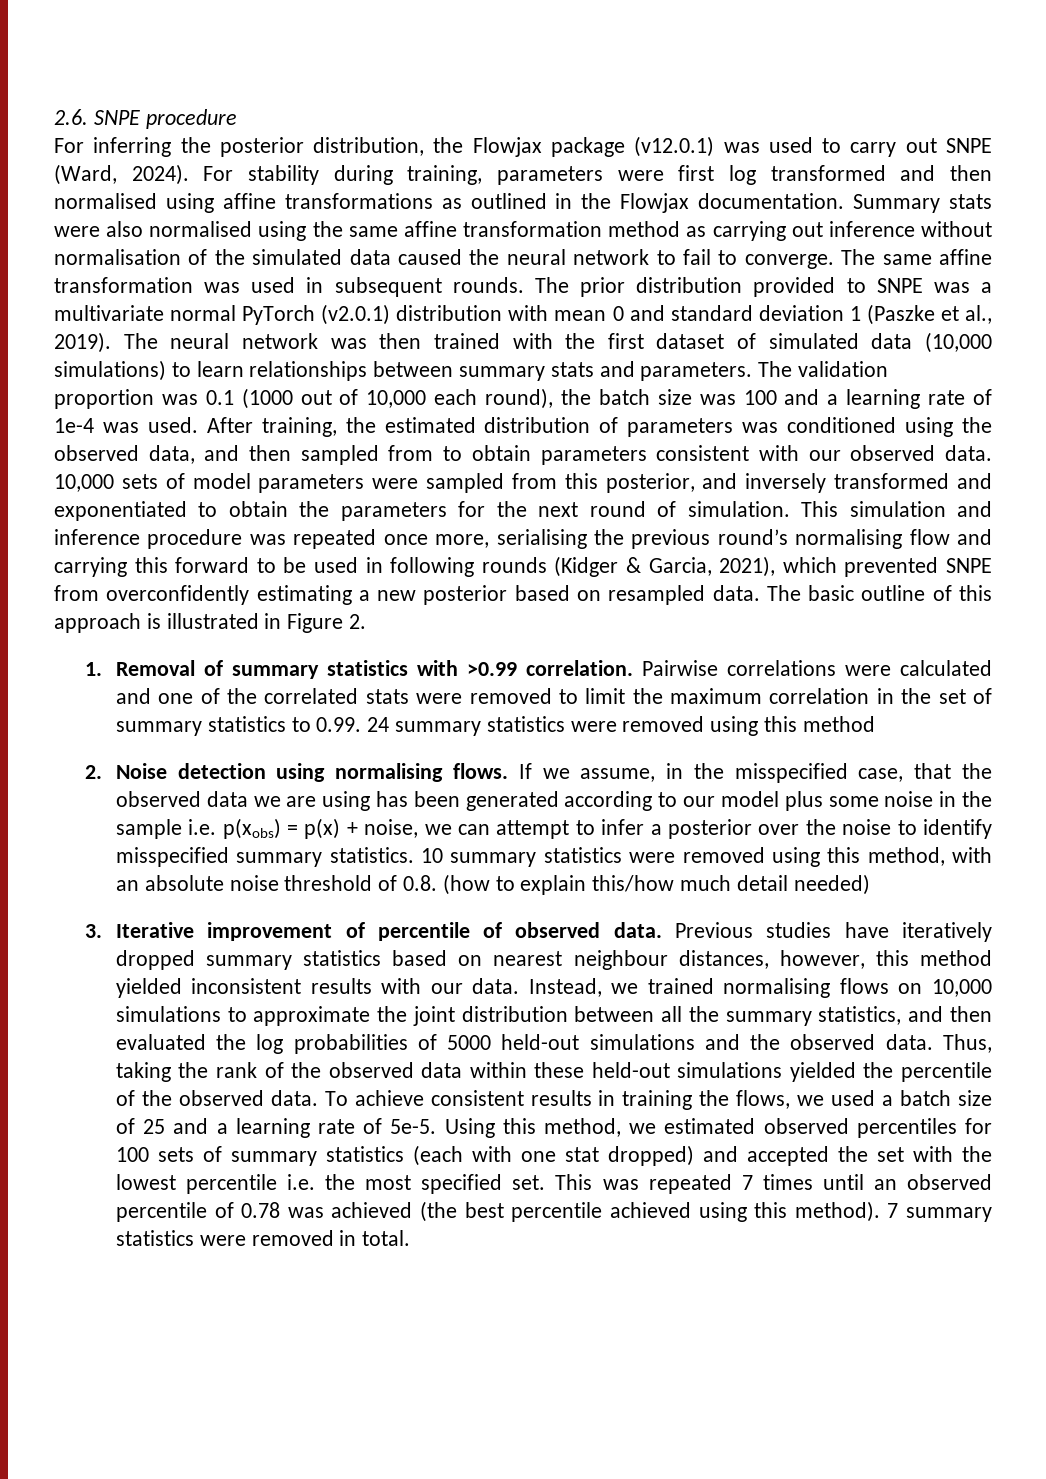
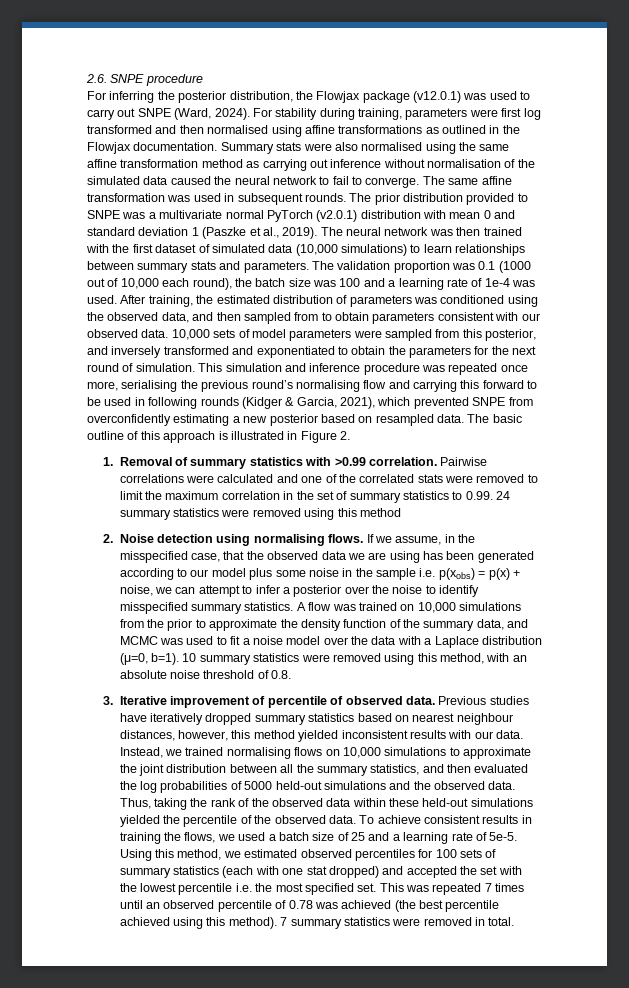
+ A flow was trained on 10,000 simulations from the prior to approximate the density function of the summary data, and MCMC was used to fit a noise model over the data with a Laplace distribution (μ=0, b=1).
- 10 summary statistics were removed using this method, with an absolute noise threshold of 0.8. (how to explain this/how much detail needed)
+ 10 summary statistics were removed using this method, with an absolute noise threshold of 0.8.

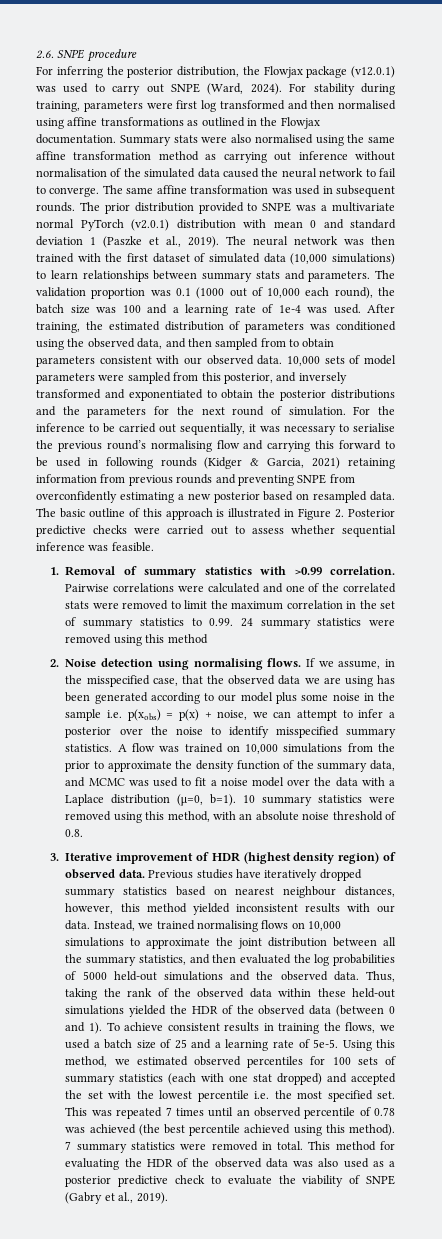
- 10,000 sets of model parameters were sampled from this posterior, and inversely transformed and exponentiated to obtain the parameters for the next round of simulation.
+ 10,000 sets of model parameters were sampled from this posterior, and inversely transformed and exponentiated to obtain the posterior distributions and the parameters for the next round of simulation.
- This simulation and inference procedure was repeated once more, serialising the previous round’s normalising flow and carrying this forward to be used in following rounds (Kidger & Garcia, 2021), which prevented SNPE from overconfidently estimating a new posterior based on resampled data.
+ For the inference to be carried out sequentially, it was necessary to serialise the previous round’s normalising flow and carrying this forward to be used in following rounds (Kidger & Garcia, 2021) retaining information from previous rounds and preventing SNPE from overconfidently estimating a new posterior based on resampled data.
- The basic outline of this approach is illustrated in Figure 2.
+ The basic outline of this approach is illustrated in Figure 2. Posterior predictive checks were carried out to assess whether sequential inference was feasible.
- 3. Iterative improvement of percentile of observed data.
+ 3. Iterative improvement of HDR (highest density region) of observed data.
- Thus, taking the rank of the observed data within these held-out simulations yielded the percentile of the observed data.
+ Thus, taking the rank of the observed data within these held-out simulations yielded the HDR of the observed data (between 0 and 1).
+ This method for evaluating the HDR of the observed data was also used as a posterior predictive check to evaluate the viability of SNPE (Gabry et al., 2019).

